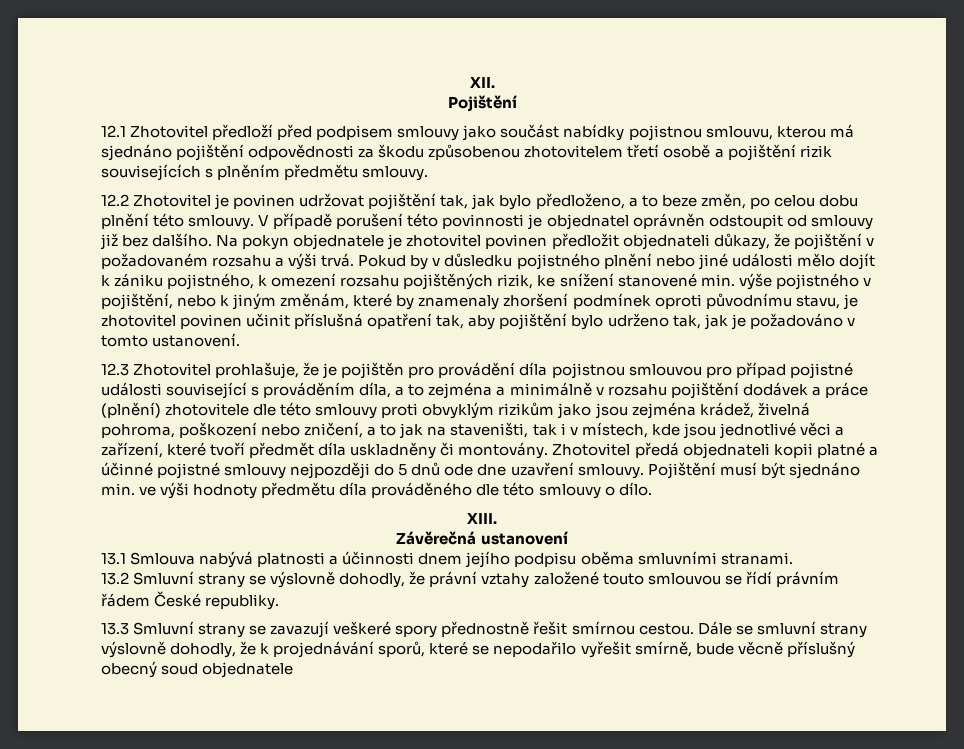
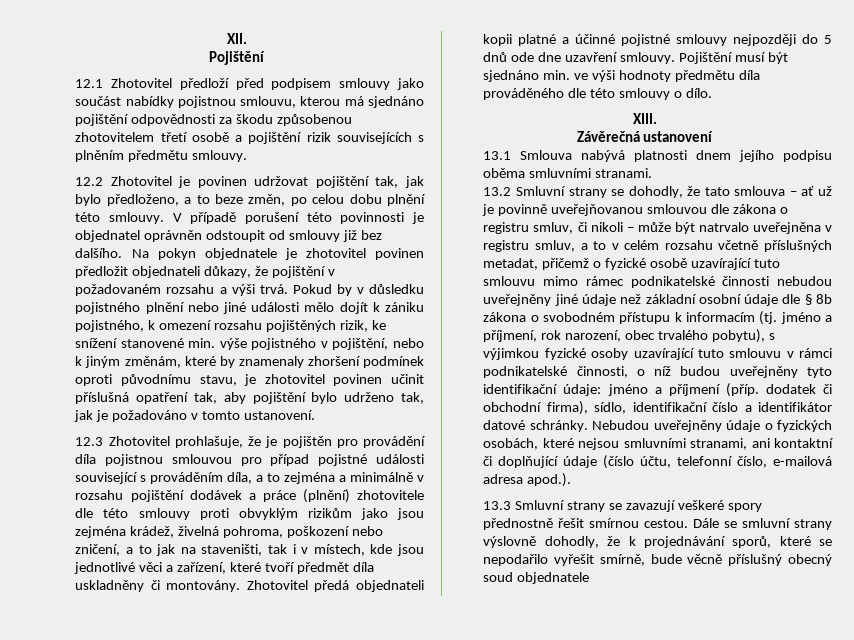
- 13.1 Smlouva nabývá platnosti a účinnosti dnem jejího podpisu oběma smluvními stranami.
+ 13.1 Smlouva nabývá platnosti dnem jejího podpisu oběma smluvními stranami.
- 13.2 Smluvní strany se výslovně dohodly, že právní vztahy založené touto smlouvou se řídí právním řádem České republiky.
+ 13.2 Smluvní strany se dohodly, že tato smlouva – ať už je povinně uveřejňovanou smlouvou dle zákona o registru smluv, či nikoli – může být natrvalo uveřejněna v registru smluv, a to v celém rozsahu včetně příslušných metadat, přičemž o fyzické osobě uzavírající tuto smlouvu mimo rámec podnikatelské činnosti nebudou uveřejněny jiné údaje než základní osobní údaje dle § 8b zákona o svobodném přístupu k informacím (tj. jméno a příjmení, rok narození, obec trvalého pobytu), s výjimkou fyzické osoby uzavírající tuto smlouvu v rámci podnikatelské činnosti, o níž budou uveřejněny tyto identifikační údaje: jméno a příjmení (příp. dodatek či obchodní firma), sídlo, identifikační číslo a identifikátor datové schránky. Nebudou uveřejněny údaje o fyzických osobách, které nejsou smluvními stranami, ani kontaktní či doplňující údaje (číslo účtu, telefonní číslo, e-mailová adresa apod.).

